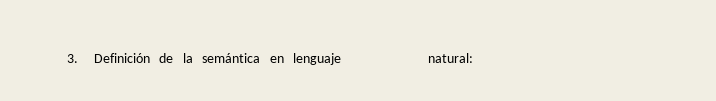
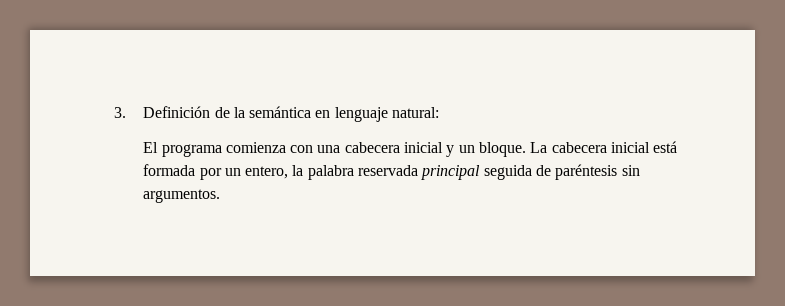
+ El programa comienza con una cabecera inicial y un bloque. La cabecera inicial está formada por un entero, la palabra reservada principal seguida de paréntesis sin argumentos.

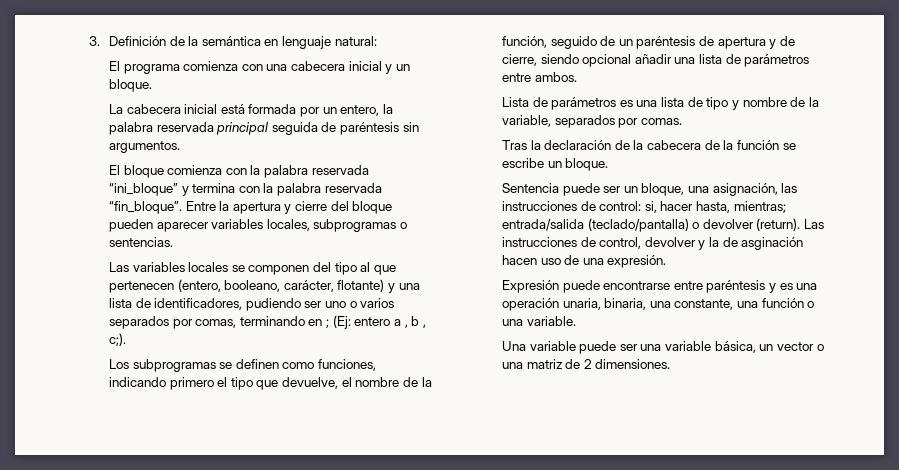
- El programa comienza con una cabecera inicial y un bloque. La cabecera inicial está formada por un entero, la palabra reservada principal seguida de paréntesis sin argumentos.
+ El programa comienza con una cabecera inicial y un bloque.
+ La cabecera inicial está formada por un entero, la palabra reservada principal seguida de paréntesis sin argumentos.
+ El bloque comienza con la palabra reservada “ini_bloque” y termina con la palabra reservada “fin_bloque”. Entre la apertura y cierre del bloque pueden aparecer variables locales, subprogramas o sentencias.
+ Las variables locales se componen del tipo al que pertenecen (entero, booleano, carácter, flotante) y una lista de identificadores, pudiendo ser uno o varios separados por comas, terminando en ; (Ej: entero a , b , c;).
+ Los subprogramas se definen como funciones, indicando primero el tipo que devuelve, el nombre de la función, seguido de un paréntesis de apertura y de cierre, siendo opcional añadir una lista de parámetros entre ambos.
+ Lista de parámetros es una lista de tipo y nombre de la variable, separados por comas.
+ Tras la declaración de la cabecera de la función se escribe un bloque.
+ Sentencia puede ser un bloque, una asignación, las instrucciones de control: si, hacer hasta, mientras; entrada/salida (teclado/pantalla) o devolver (return). Las instrucciones de control, devolver y la de asginación hacen uso de una expresión.
+ Expresión puede encontrarse entre paréntesis y es una operación unaria, binaria, una constante, una función o una variable.
+ Una variable puede ser una variable básica, un vector o una matriz de 2 dimensiones.

